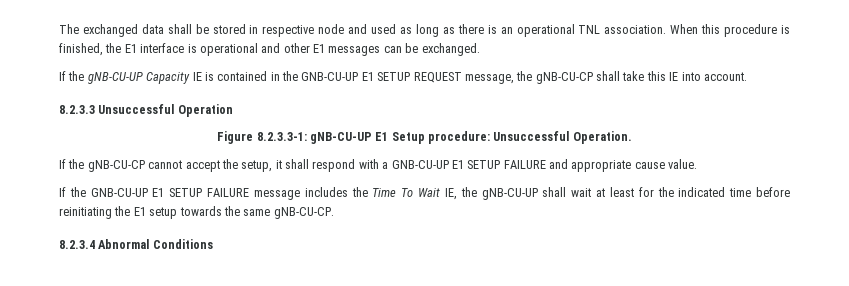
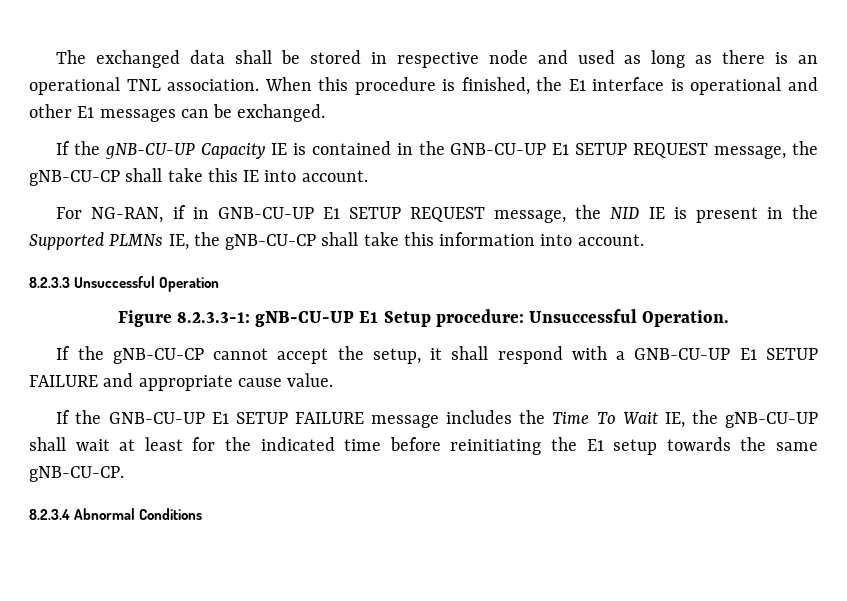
+ For NG-RAN, if in GNB-CU-UP E1 SETUP REQUEST message, the NID IE is present in the Supported PLMNs IE, the gNB-CU-CP shall take this information into account.

